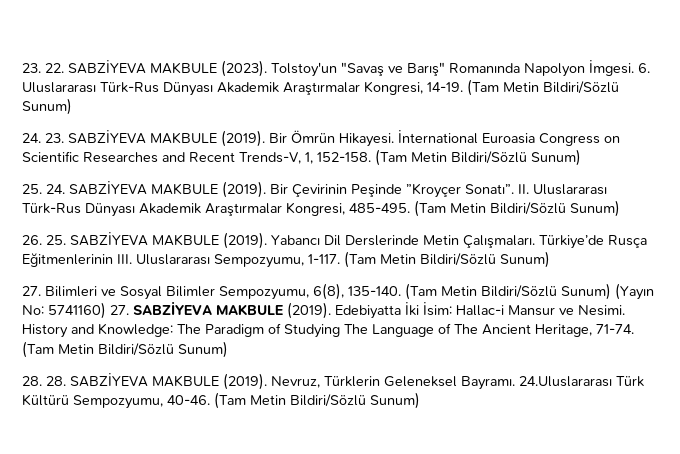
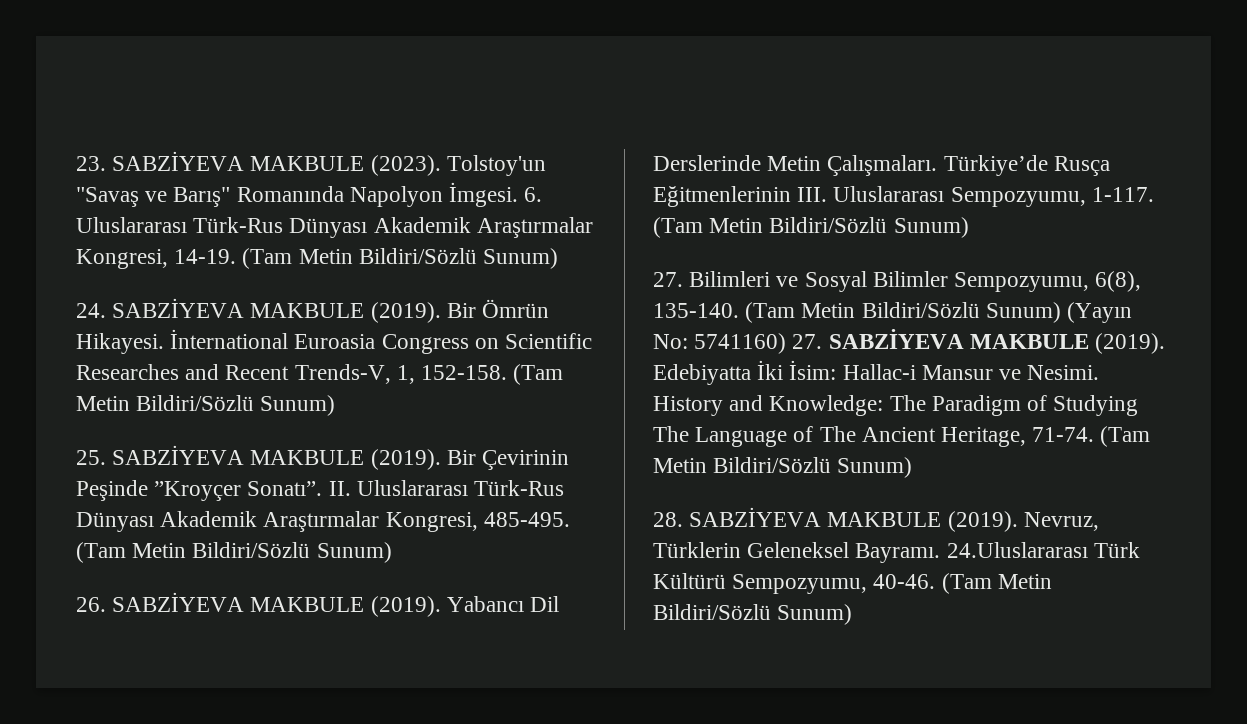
- 23. 22. SABZİYEVA MAKBULE (2023).
+ 23. SABZİYEVA MAKBULE (2023).
- 24. 23. SABZİYEVA MAKBULE (2019).
+ 24. SABZİYEVA MAKBULE (2019).
- 25. 24. SABZİYEVA MAKBULE (2019).
+ 25. SABZİYEVA MAKBULE (2019).
- 26. 25. SABZİYEVA MAKBULE (2019).
+ 26. SABZİYEVA MAKBULE (2019).
- 28. 28. SABZİYEVA MAKBULE (2019).
+ 28. SABZİYEVA MAKBULE (2019).

